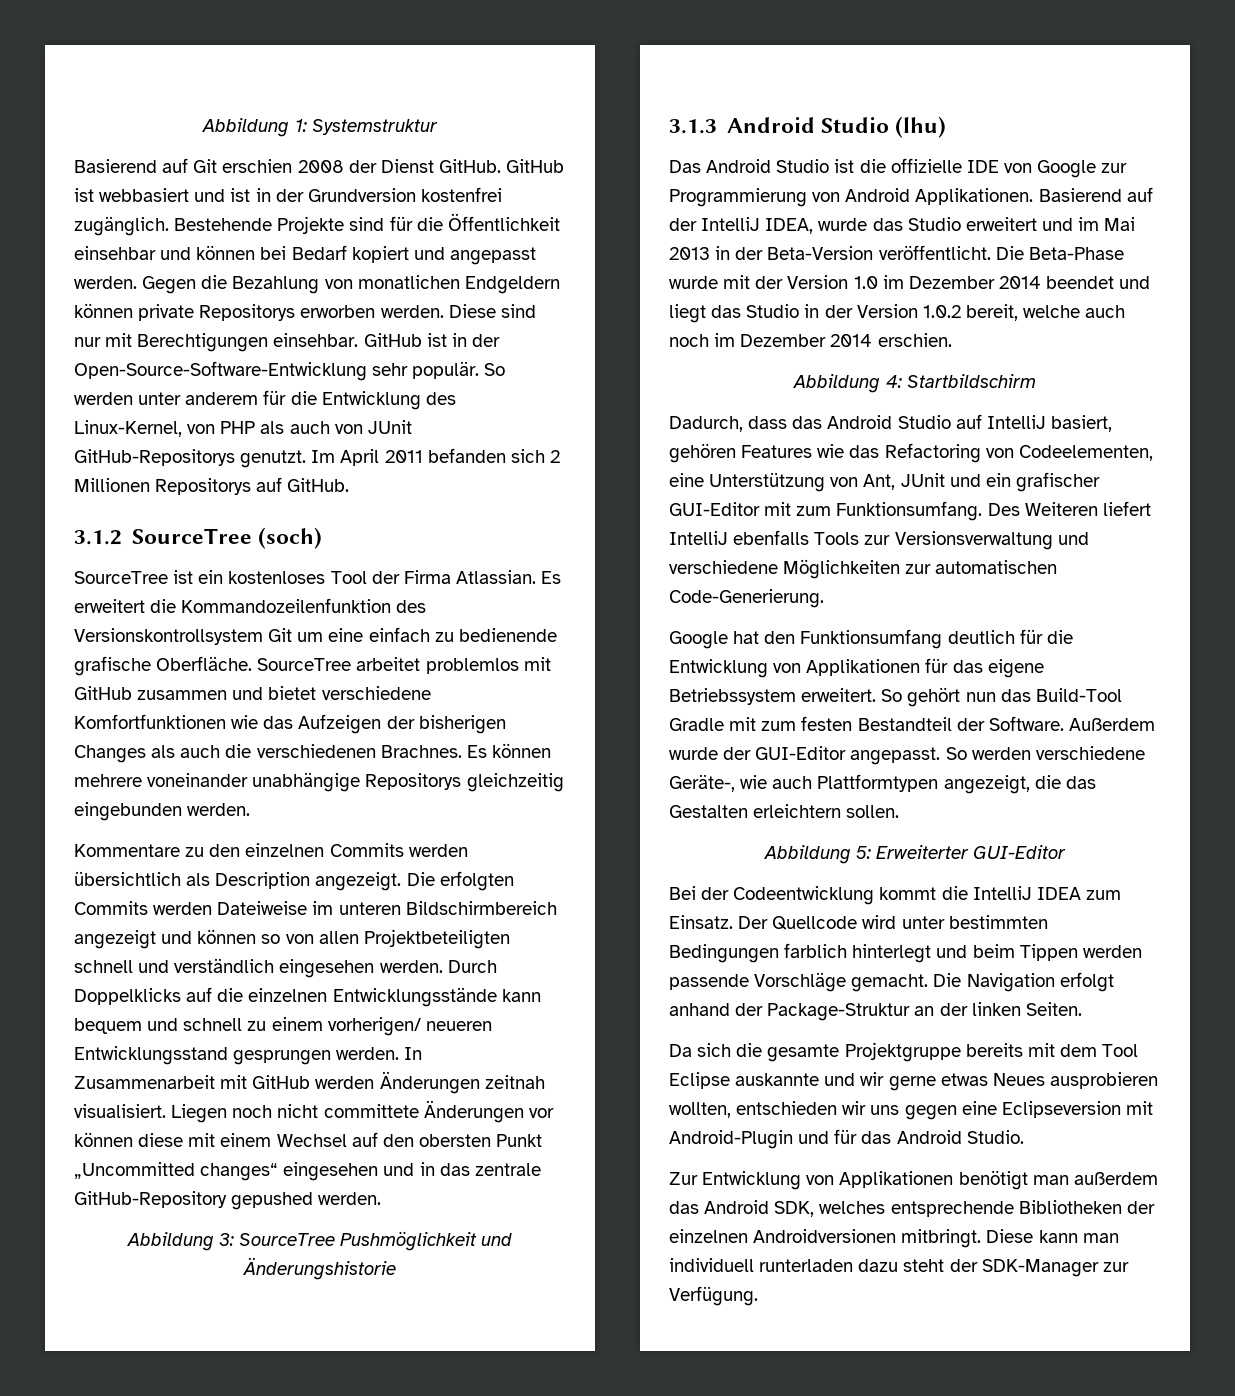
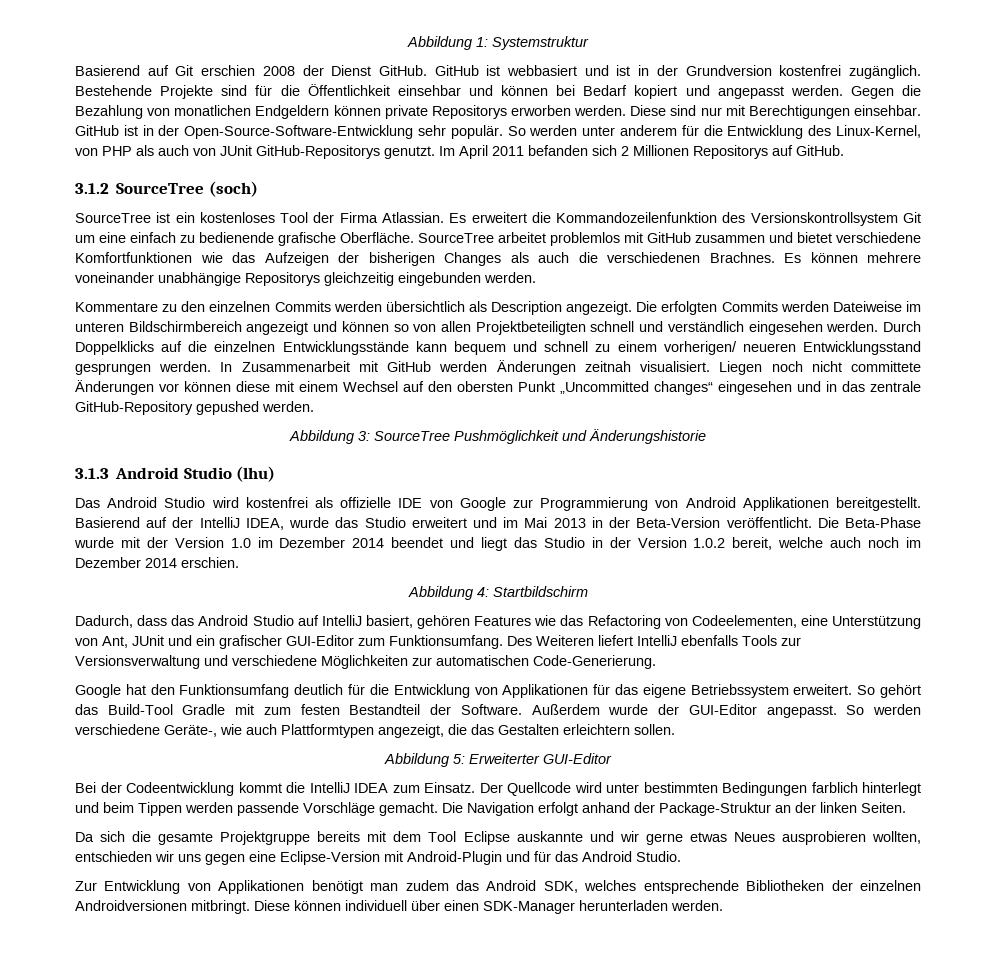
- Das Android Studio ist die offizielle IDE von Google zur Programmierung von Android Applikationen.
+ Das Android Studio wird kostenfrei als offizielle IDE von Google zur Programmierung von Android Applikationen bereitgestellt.
- Dadurch, dass das Android Studio auf IntelliJ basiert, gehören Features wie das Refactoring von Codeelementen, eine Unterstützung von Ant, JUnit und ein grafischer GUI-Editor mit zum Funktionsumfang.
+ Dadurch, dass das Android Studio auf IntelliJ basiert, gehören Features wie das Refactoring von Codeelementen, eine Unterstützung von Ant, JUnit und ein grafischer GUI-Editor zum Funktionsumfang.
- So gehört nun das Build-Tool Gradle mit zum festen Bestandteil der Software.
+ So gehört das Build-Tool Gradle mit zum festen Bestandteil der Software.
- Da sich die gesamte Projektgruppe bereits mit dem Tool Eclipse auskannte und wir gerne etwas Neues ausprobieren wollten, entschieden wir uns gegen eine Eclipseversion mit Android-Plugin und für das Android Studio.
+ Da sich die gesamte Projektgruppe bereits mit dem Tool Eclipse auskannte und wir gerne etwas Neues ausprobieren wollten, entschieden wir uns gegen eine Eclipse-Version mit Android-Plugin und für das Android Studio.
- Zur Entwicklung von Applikationen benötigt man außerdem das Android SDK, welches entsprechende Bibliotheken der einzelnen Androidversionen mitbringt.
+ Zur Entwicklung von Applikationen benötigt man zudem das Android SDK, welches entsprechende Bibliotheken der einzelnen Androidversionen mitbringt.
- Diese kann man individuell runterladen dazu steht der SDK-Manager zur Verfügung.
+ Diese können individuell über einen SDK-Manager herunterladen werden.

